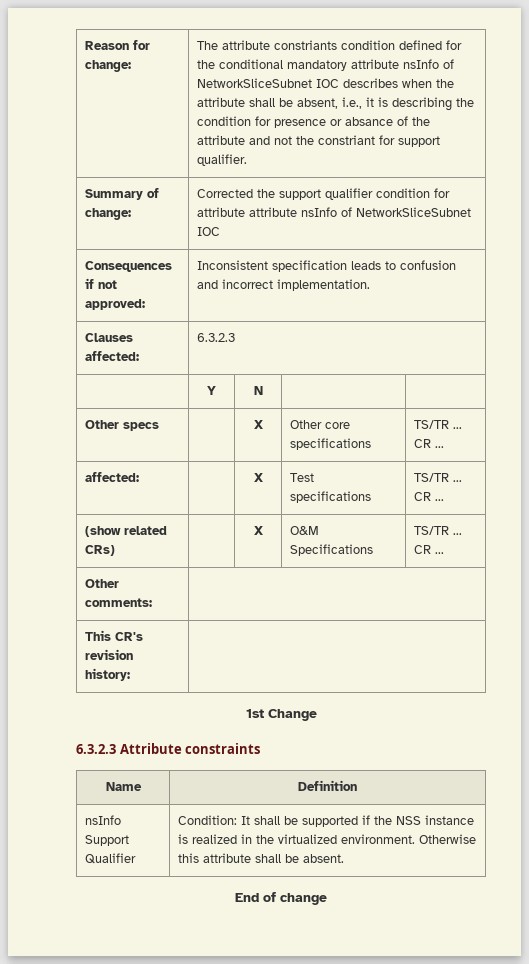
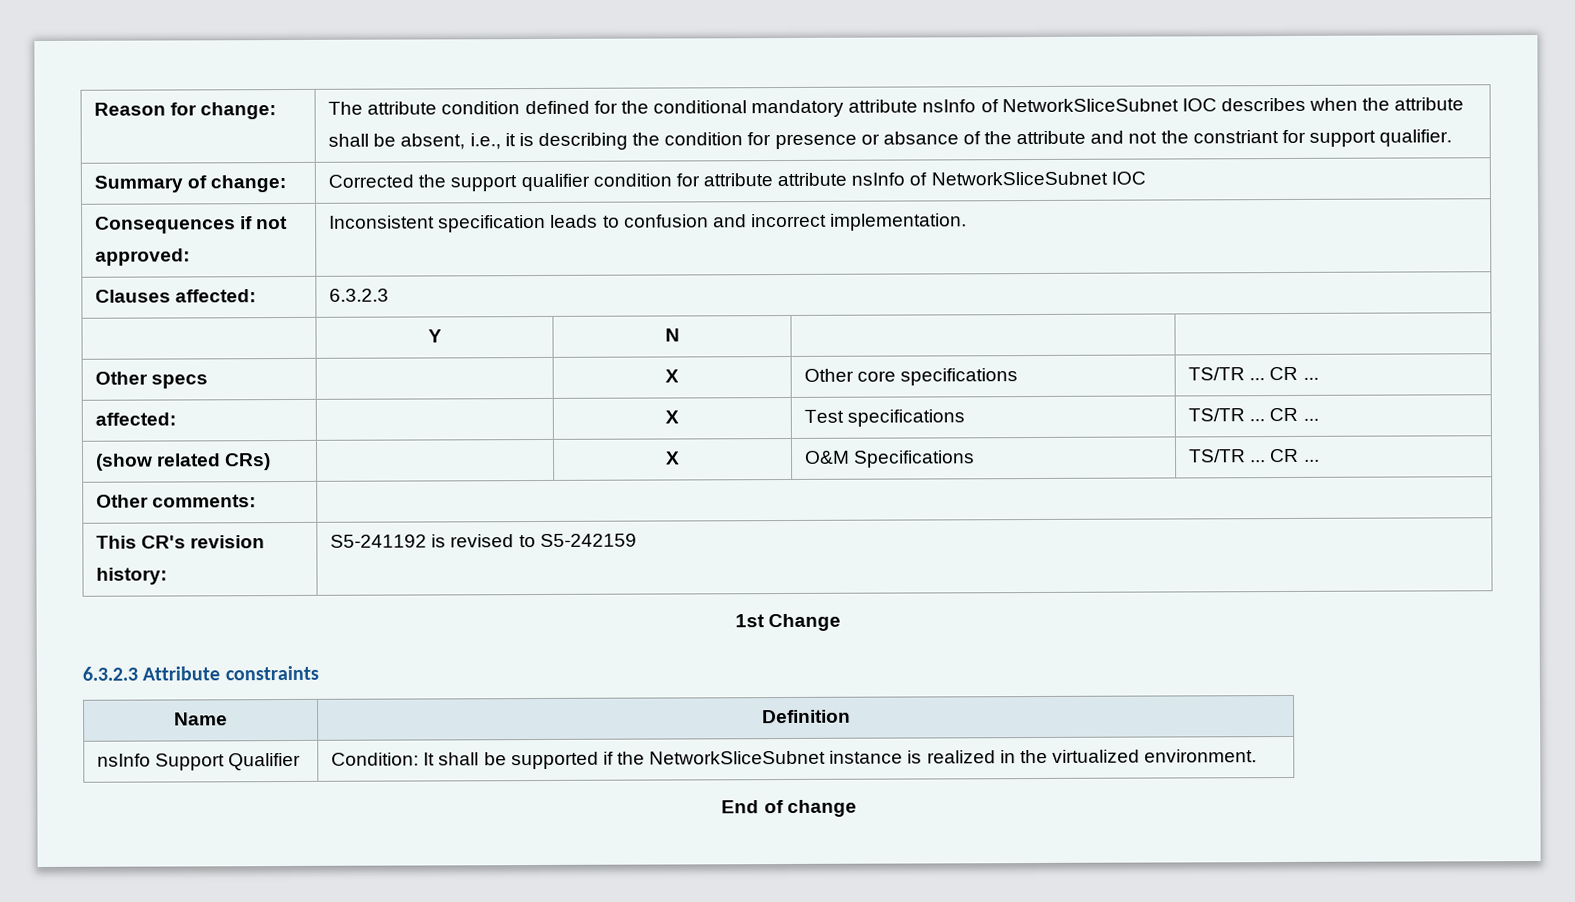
- The attribute constriants condition defined for the conditional mandatory attribute nsInfo of NetworkSliceSubnet IOC describes when the attribute shall be absent, i.e., it is describing the condition for presence or absance of the attribute and not the constriant for support qualifier.
+ The attribute condition defined for the conditional mandatory attribute nsInfo of NetworkSliceSubnet IOC describes when the attribute shall be absent, i.e., it is describing the condition for presence or absance of the attribute and not the constriant for support qualifier.
- This CR's revision history: |
+ This CR's revision history: | S5-241192 is revised to S5-242159
- nsInfo Support Qualifier | Condition: It shall be supported if the NSS instance is realized in the virtualized environment. Otherwise this attribute shall be absent.
+ nsInfo Support Qualifier | Condition: It shall be supported if the NetworkSliceSubnet instance is realized in the virtualized environment.

